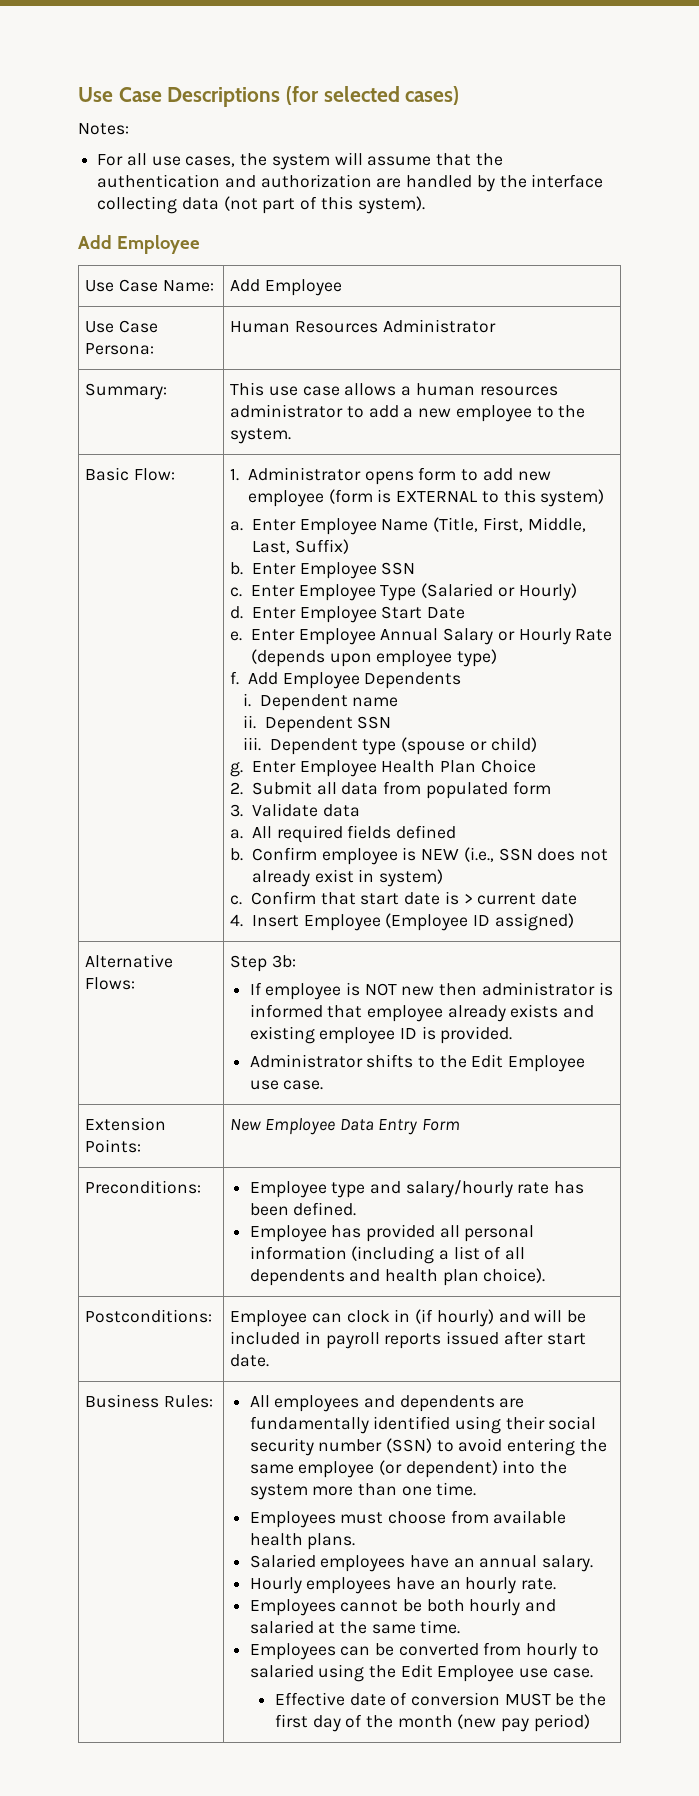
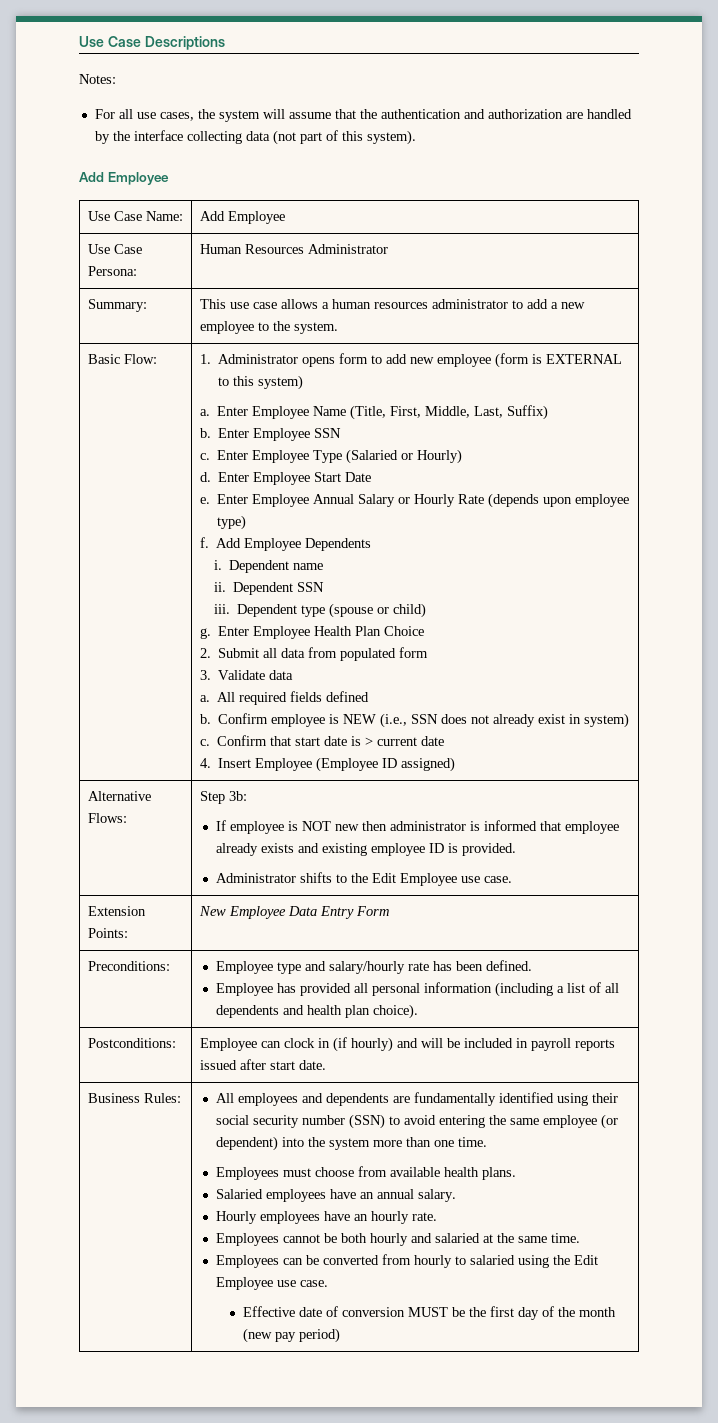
- Use Case Descriptions (for selected cases)
+ Use Case Descriptions

